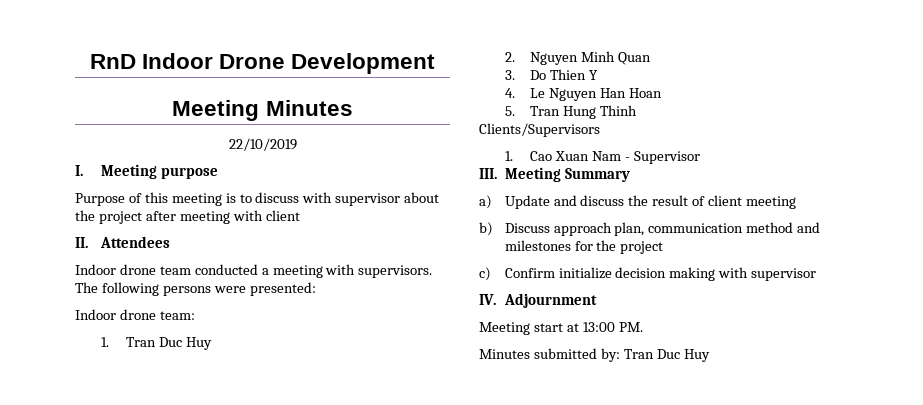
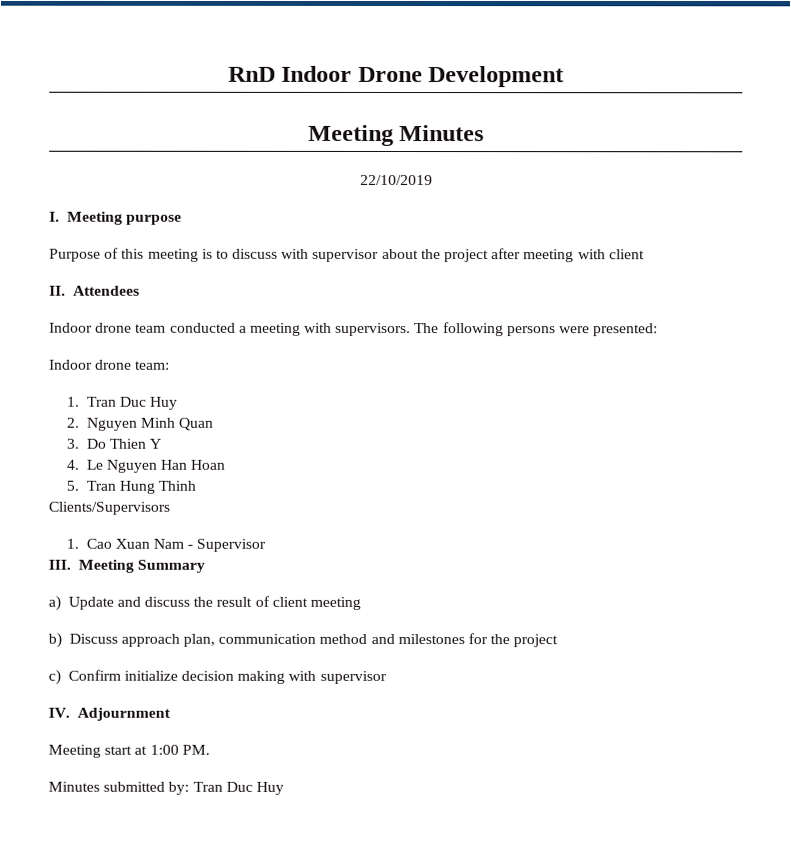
- Meeting start at 13:00 PM.
+ Meeting start at 1:00 PM.

